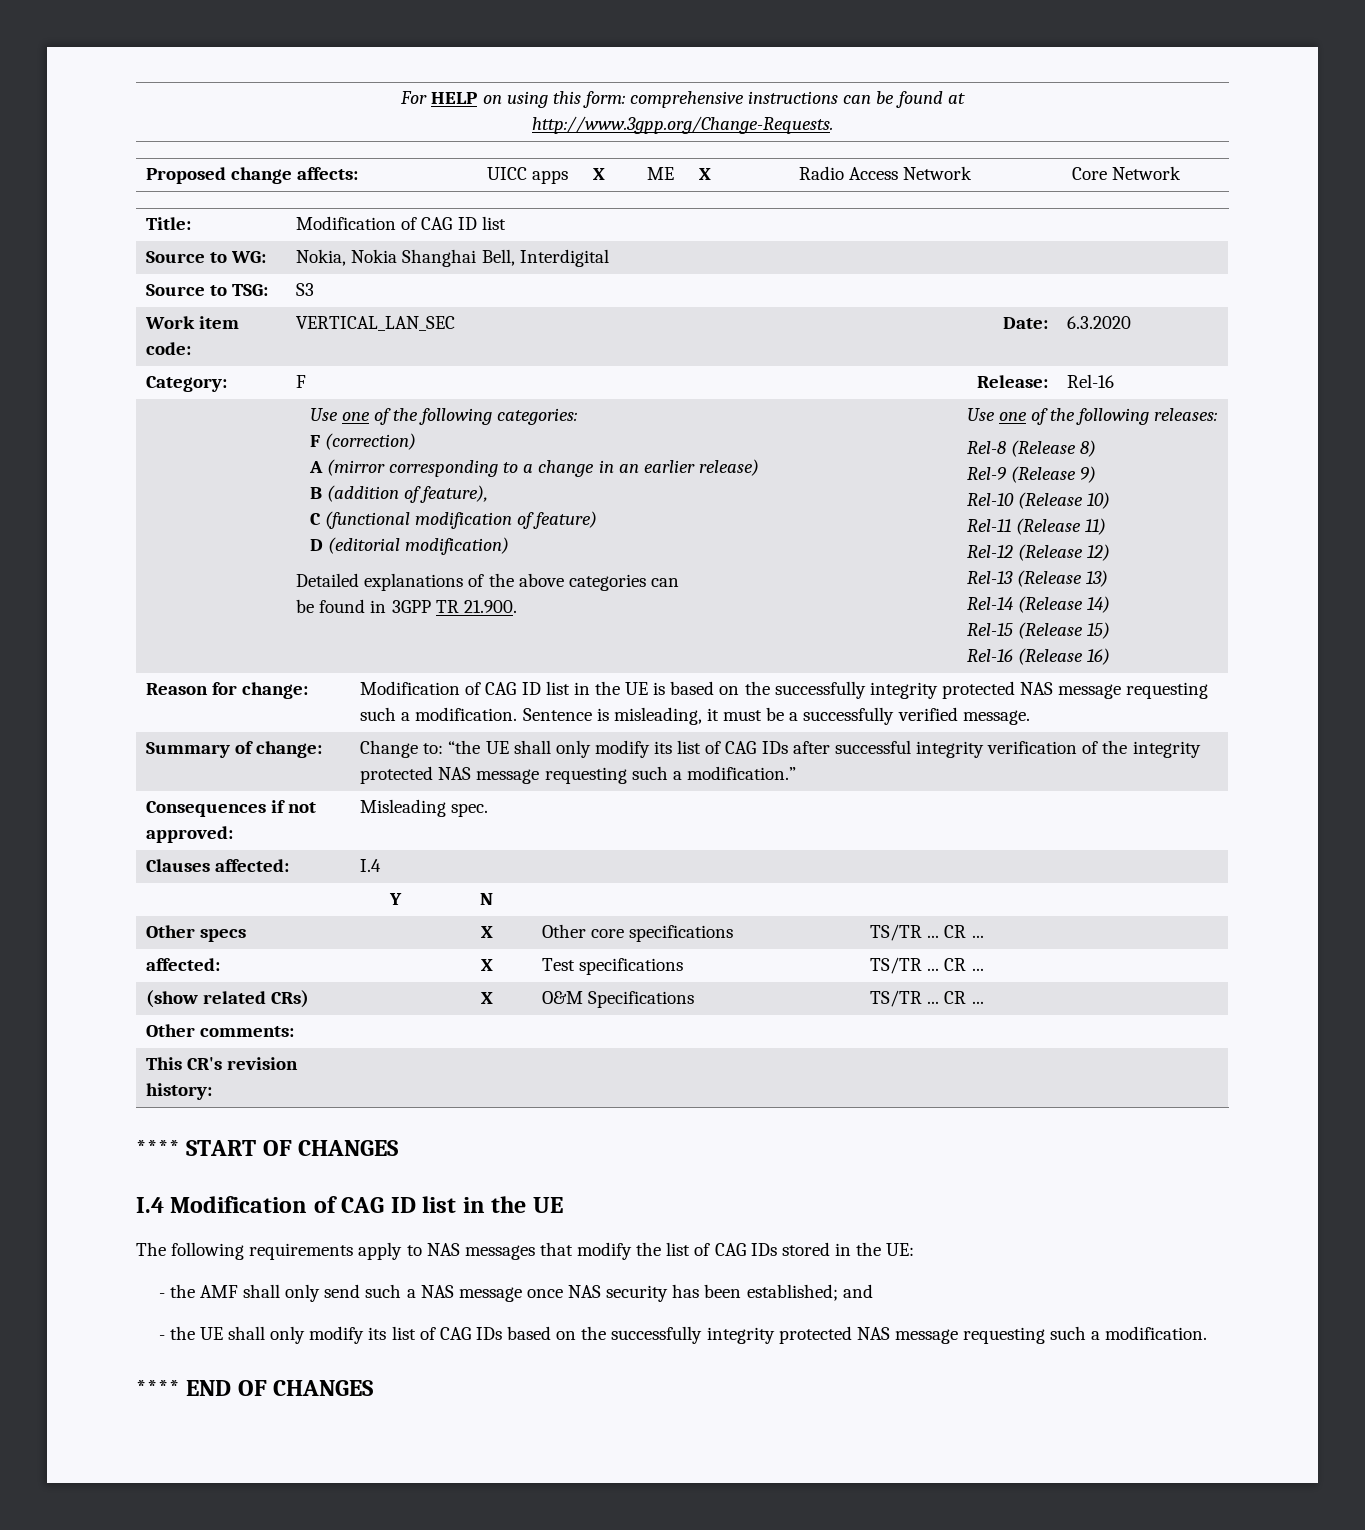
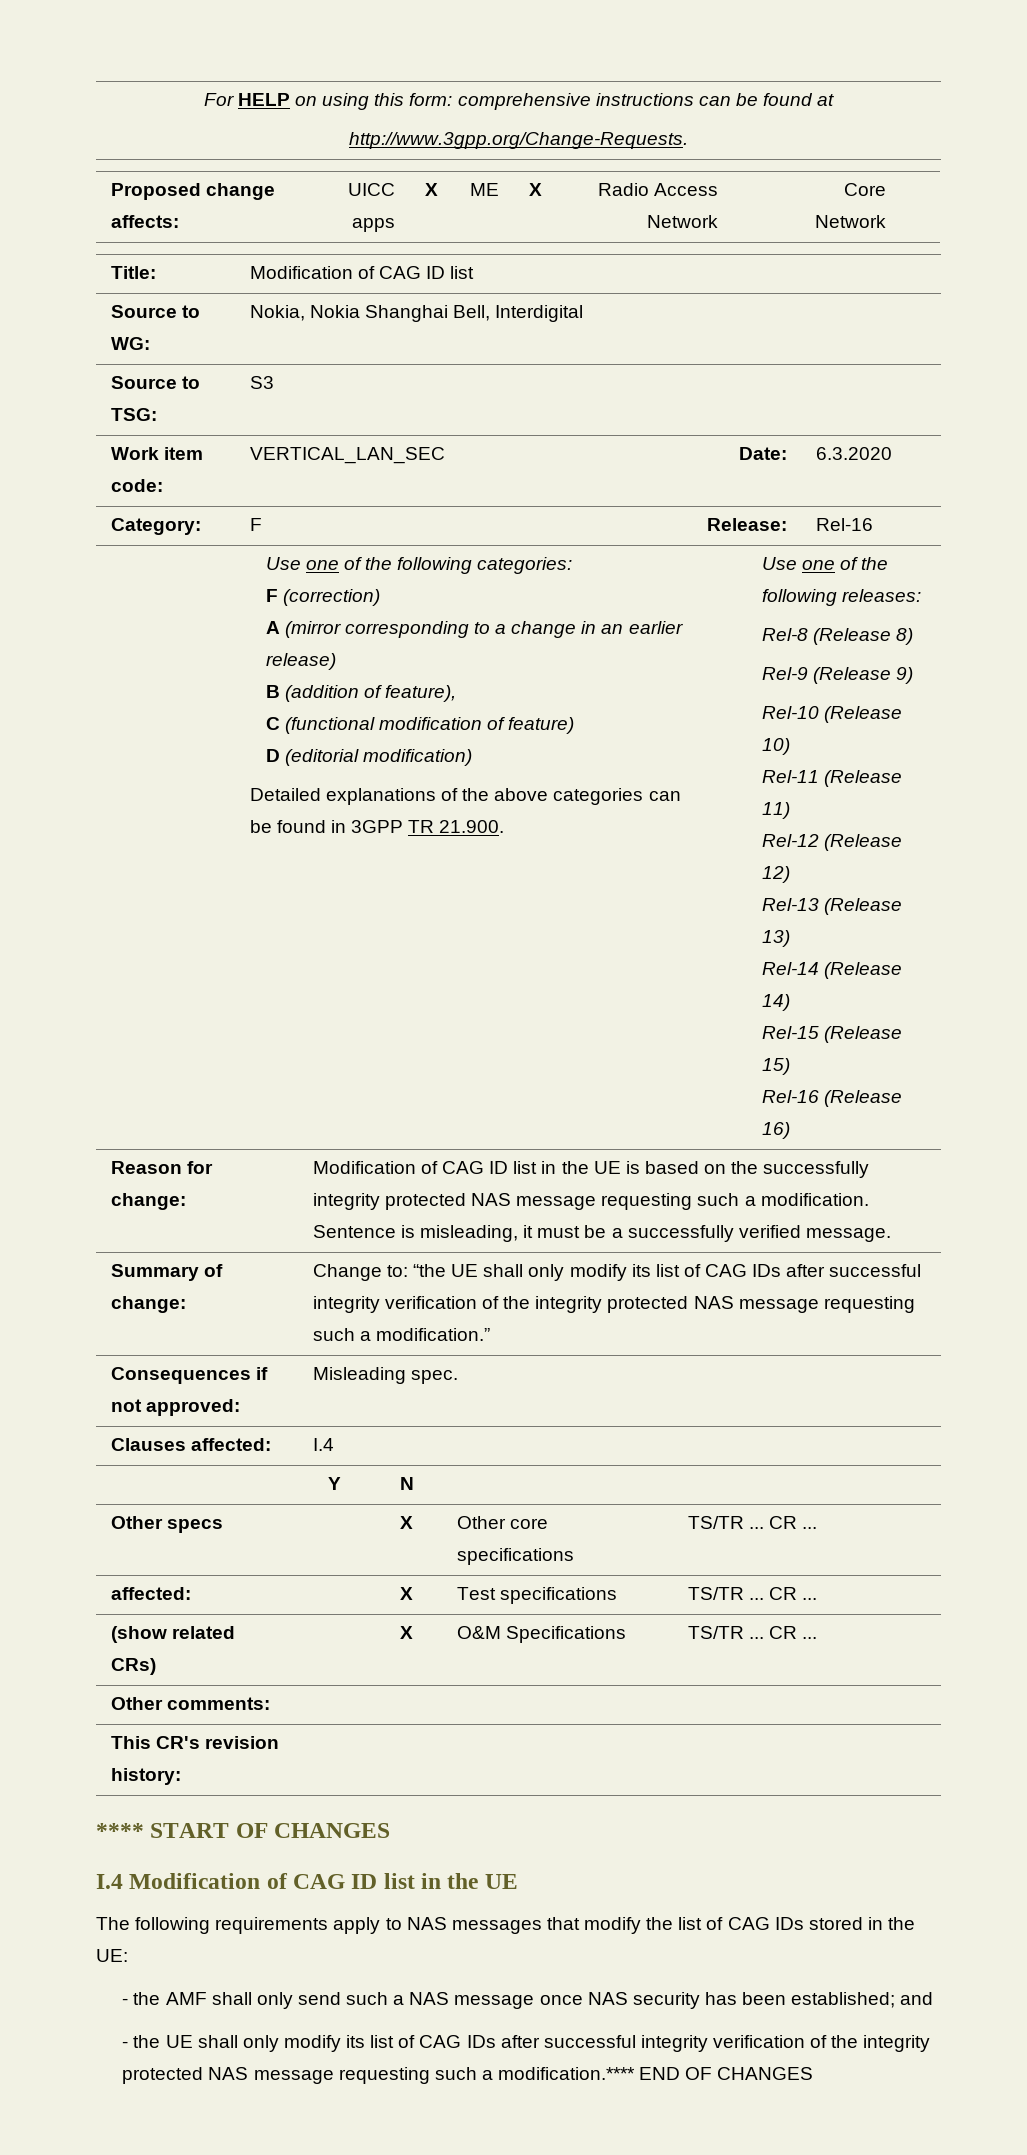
- - the UE shall only modify its list of CAG IDs based on the successfully integrity protected NAS message requesting such a modification.
- **** END OF CHANGES
+ - the UE shall only modify its list of CAG IDs after successful integrity verification of the integrity protected NAS message requesting such a modification.**** END OF CHANGES

